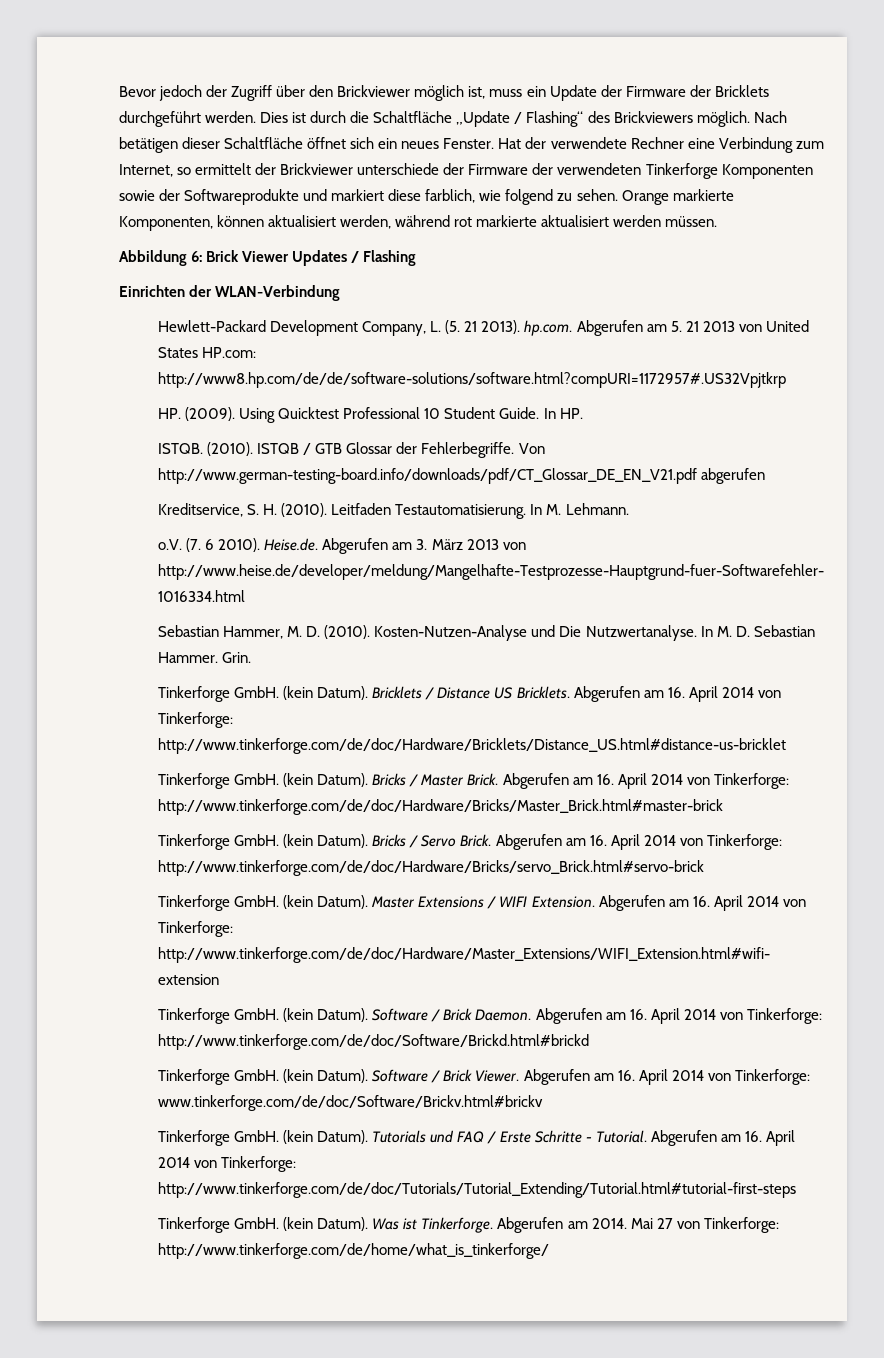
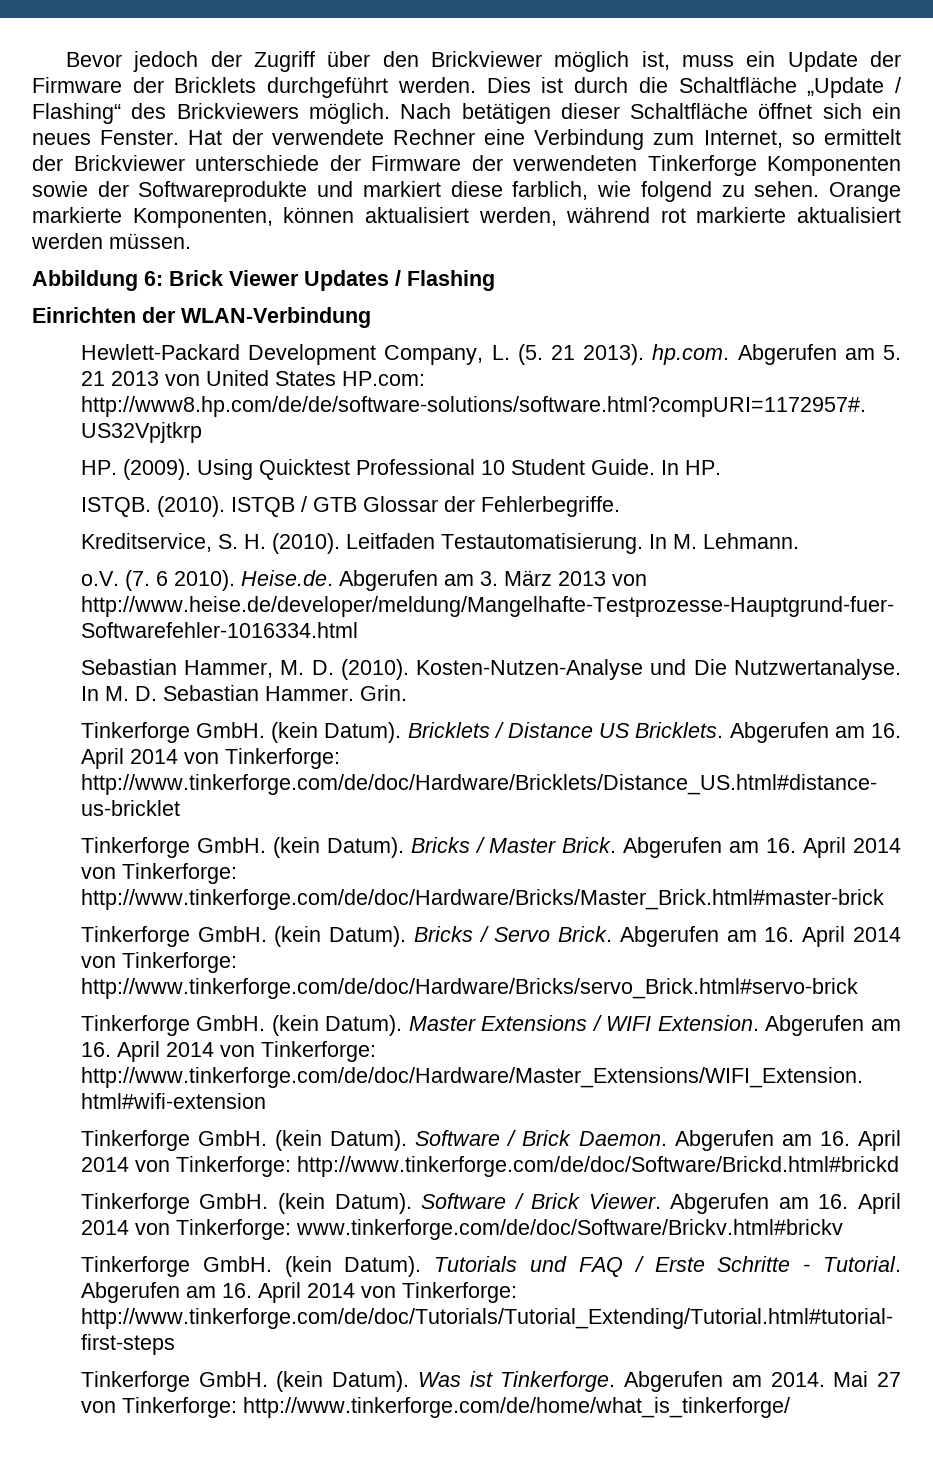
- Von http://www.german-testing-board.info/downloads/pdf/CT_Glossar_DE_EN_V21.pdf abgerufen

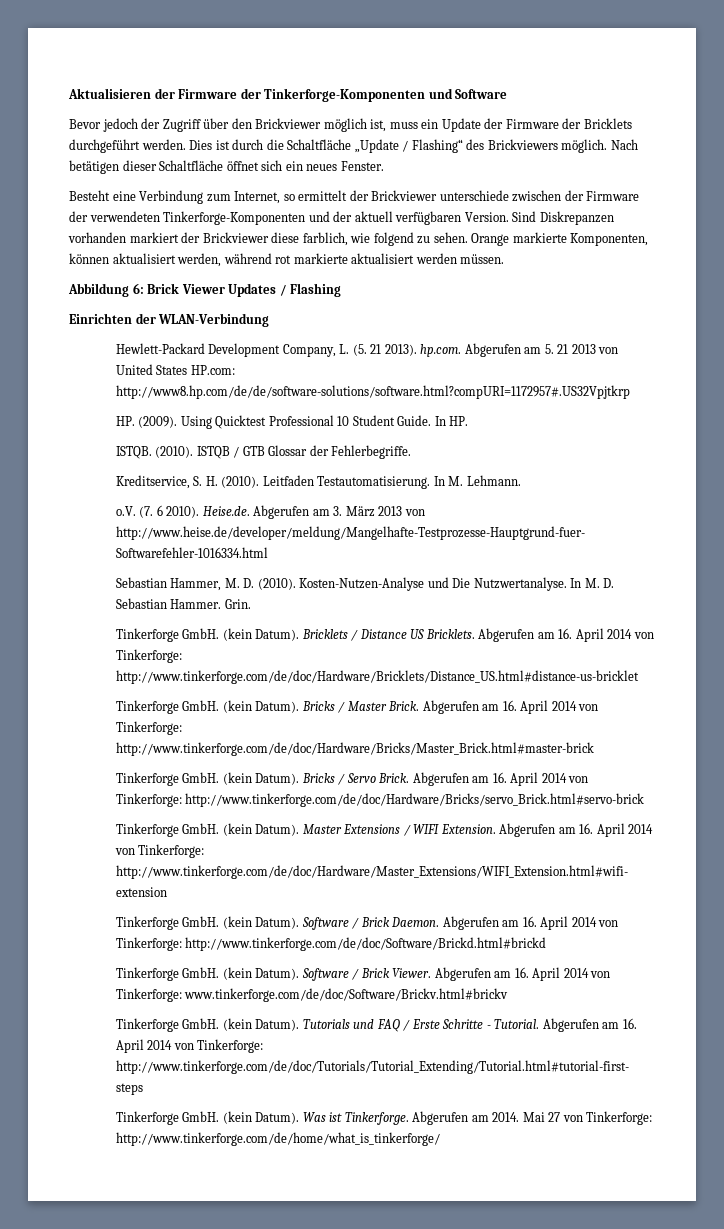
+ Aktualisieren der Firmware der Tinkerforge-Komponenten und Software
- Nach betätigen dieser Schaltfläche öffnet sich ein neues Fenster. Hat der verwendete Rechner eine Verbindung zum Internet, so ermittelt der Brickviewer unterschiede der Firmware der verwendeten Tinkerforge Komponenten sowie der Softwareprodukte und markiert diese farblich, wie folgend zu sehen.
+ Nach betätigen dieser Schaltfläche öffnet sich ein neues Fenster.
+ Besteht eine Verbindung zum Internet, so ermittelt der Brickviewer unterschiede zwischen der Firmware der verwendeten Tinkerforge-Komponenten und der aktuell verfügbaren Version. Sind Diskrepanzen vorhanden markiert der Brickviewer diese farblich, wie folgend zu sehen.

